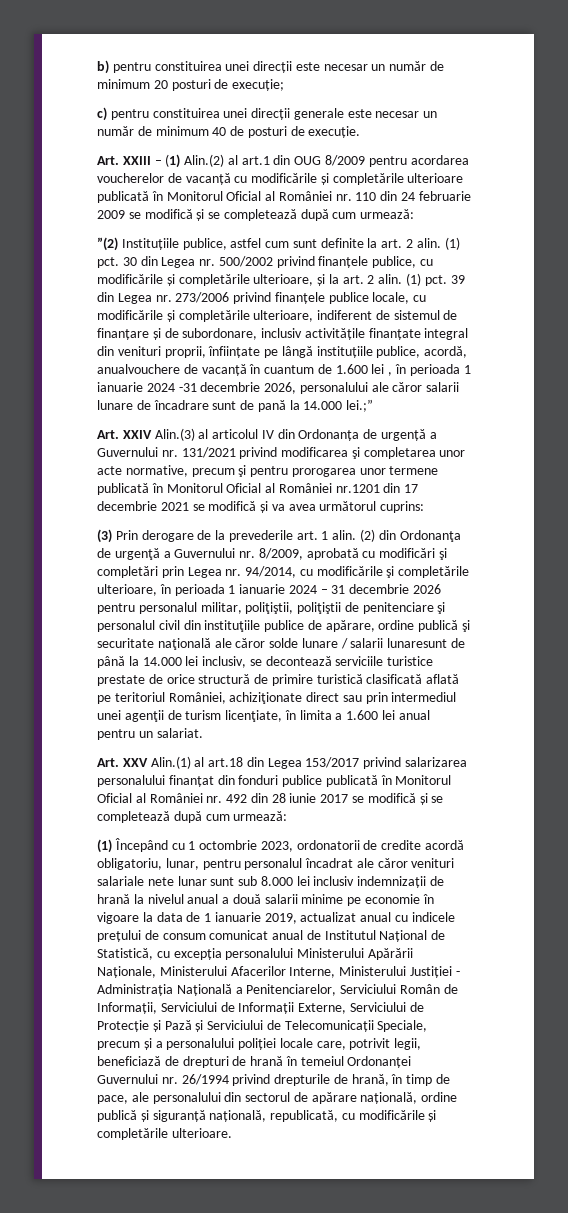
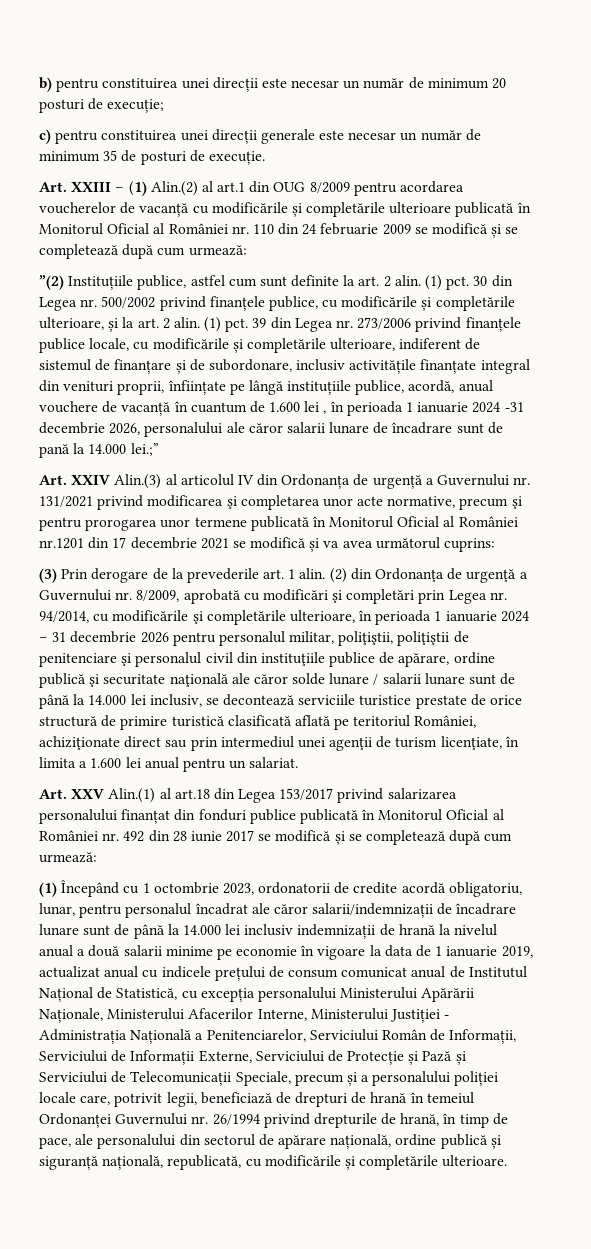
- c) pentru constituirea unei direcții generale este necesar un număr de minimum 40 de posturi de execuție.
+ c) pentru constituirea unei direcții generale este necesar un număr de minimum 35 de posturi de execuție.
- 39 din Legea nr. 273/2006 privind finanțele publice locale, cu modificările și completările ulterioare, indiferent de sistemul de finanțare și de subordonare, inclusiv activitățile finanțate integral din venituri proprii, înființate pe lângă instituțiile publice, acordă, anualvouchere de vacanță în cuantum de 1.600 lei , în perioada 1 ianuarie 2024 -31 decembrie 2026, personalului ale căror salarii lunare de încadrare sunt de pană la 14.000 lei.;”
+ 39 din Legea nr. 273/2006 privind finanțele publice locale, cu modificările și completările ulterioare, indiferent de sistemul de finanțare și de subordonare, inclusiv activitățile finanțate integral din venituri proprii, înființate pe lângă instituțiile publice, acordă, anual vouchere de vacanță în cuantum de 1.600 lei , în perioada 1 ianuarie 2024 -31 decembrie 2026, personalului ale căror salarii lunare de încadrare sunt de pană la 14.000 lei.;”
- (2) din Ordonanţa de urgenţă a Guvernului nr. 8/2009, aprobată cu modificări şi completări prin Legea nr. 94/2014, cu modificările şi completările ulterioare, în perioada 1 ianuarie 2024 – 31 decembrie 2026 pentru personalul militar, poliţiştii, poliţiştii de penitenciare şi personalul civil din instituţiile publice de apărare, ordine publică şi securitate naţională ale căror solde lunare / salarii lunaresunt de până la 14.000 lei inclusiv, se decontează serviciile turistice prestate de orice structură de primire turistică clasificată aflată pe teritoriul României, achiziţionate direct sau prin intermediul unei agenţii de turism licenţiate, în limita a 1.600 lei anual pentru un salariat.
+ (2) din Ordonanţa de urgenţă a Guvernului nr. 8/2009, aprobată cu modificări şi completări prin Legea nr. 94/2014, cu modificările şi completările ulterioare, în perioada 1 ianuarie 2024 – 31 decembrie 2026 pentru personalul militar, poliţiştii, poliţiştii de penitenciare şi personalul civil din instituţiile publice de apărare, ordine publică şi securitate naţională ale căror solde lunare / salarii lunare sunt de până la 14.000 lei inclusiv, se decontează serviciile turistice prestate de orice structură de primire turistică clasificată aflată pe teritoriul României, achiziţionate direct sau prin intermediul unei agenţii de turism licenţiate, în limita a 1.600 lei anual pentru un salariat.
- (1) Începând cu 1 octombrie 2023, ordonatorii de credite acordă obligatoriu, lunar, pentru personalul încadrat ale căror venituri salariale nete lunar sunt sub 8.000 lei inclusiv indemnizații de hrană la nivelul anual a două salarii minime pe economie în vigoare la data de 1 ianuarie 2019, actualizat anual cu indicele prețului de consum comunicat anual de Institutul Național de Statistică, cu excepția personalului Ministerului Apărării Naționale, Ministerului Afacerilor Interne, Ministerului Justiției - Administrația Națională a Penitenciarelor, Serviciului Român de Informații, Serviciului de Informații Externe, Serviciului de Protecție și Pază și Serviciului de Telecomunicații Speciale, precum și a personalului poliției locale care, potrivit legii, beneficiază de drepturi de hrană în temeiul Ordonanței Guvernului nr. 26/1994 privind drepturile de hrană, în timp de pace, ale personalului din sectorul de apărare națională, ordine publică și siguranță națională, republicată, cu modificările și completările ulterioare.
+ (1) Începând cu 1 octombrie 2023, ordonatorii de credite acordă obligatoriu, lunar, pentru personalul încadrat ale căror salarii/indemnizații de încadrare lunare sunt de până la 14.000 lei inclusiv indemnizații de hrană la nivelul anual a două salarii minime pe economie în vigoare la data de 1 ianuarie 2019, actualizat anual cu indicele prețului de consum comunicat anual de Institutul Național de Statistică, cu excepția personalului Ministerului Apărării Naționale, Ministerului Afacerilor Interne, Ministerului Justiției - Administrația Națională a Penitenciarelor, Serviciului Român de Informații, Serviciului de Informații Externe, Serviciului de Protecție și Pază și Serviciului de Telecomunicații Speciale, precum și a personalului poliției locale care, potrivit legii, beneficiază de drepturi de hrană în temeiul Ordonanței Guvernului nr. 26/1994 privind drepturile de hrană, în timp de pace, ale personalului din sectorul de apărare națională, ordine publică și siguranță națională, republicată, cu modificările și completările ulterioare.

